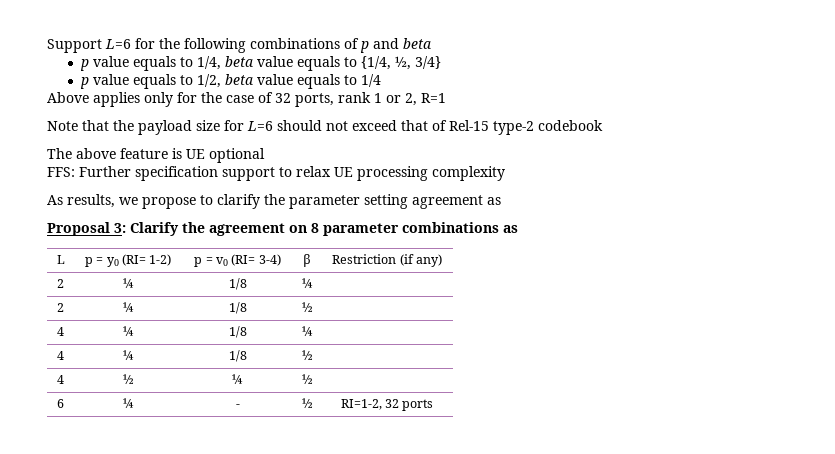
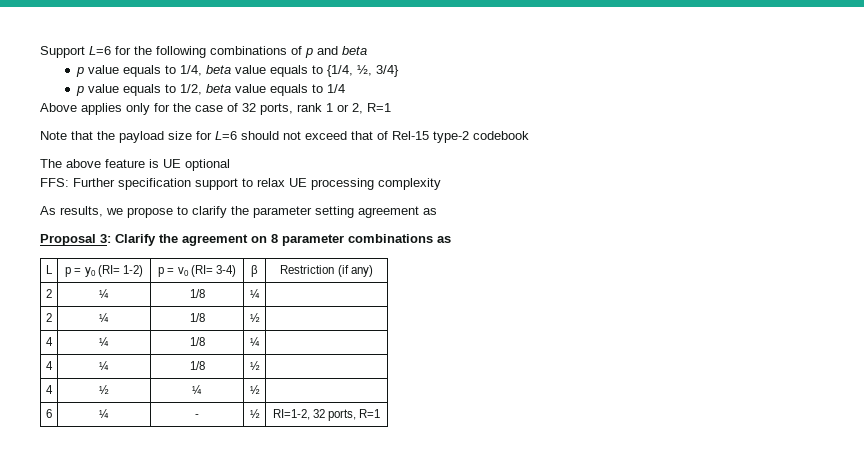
- 6 | ¼ | - | ½ | RI=1-2, 32 ports
+ 6 | ¼ | - | ½ | RI=1-2, 32 ports, R=1

